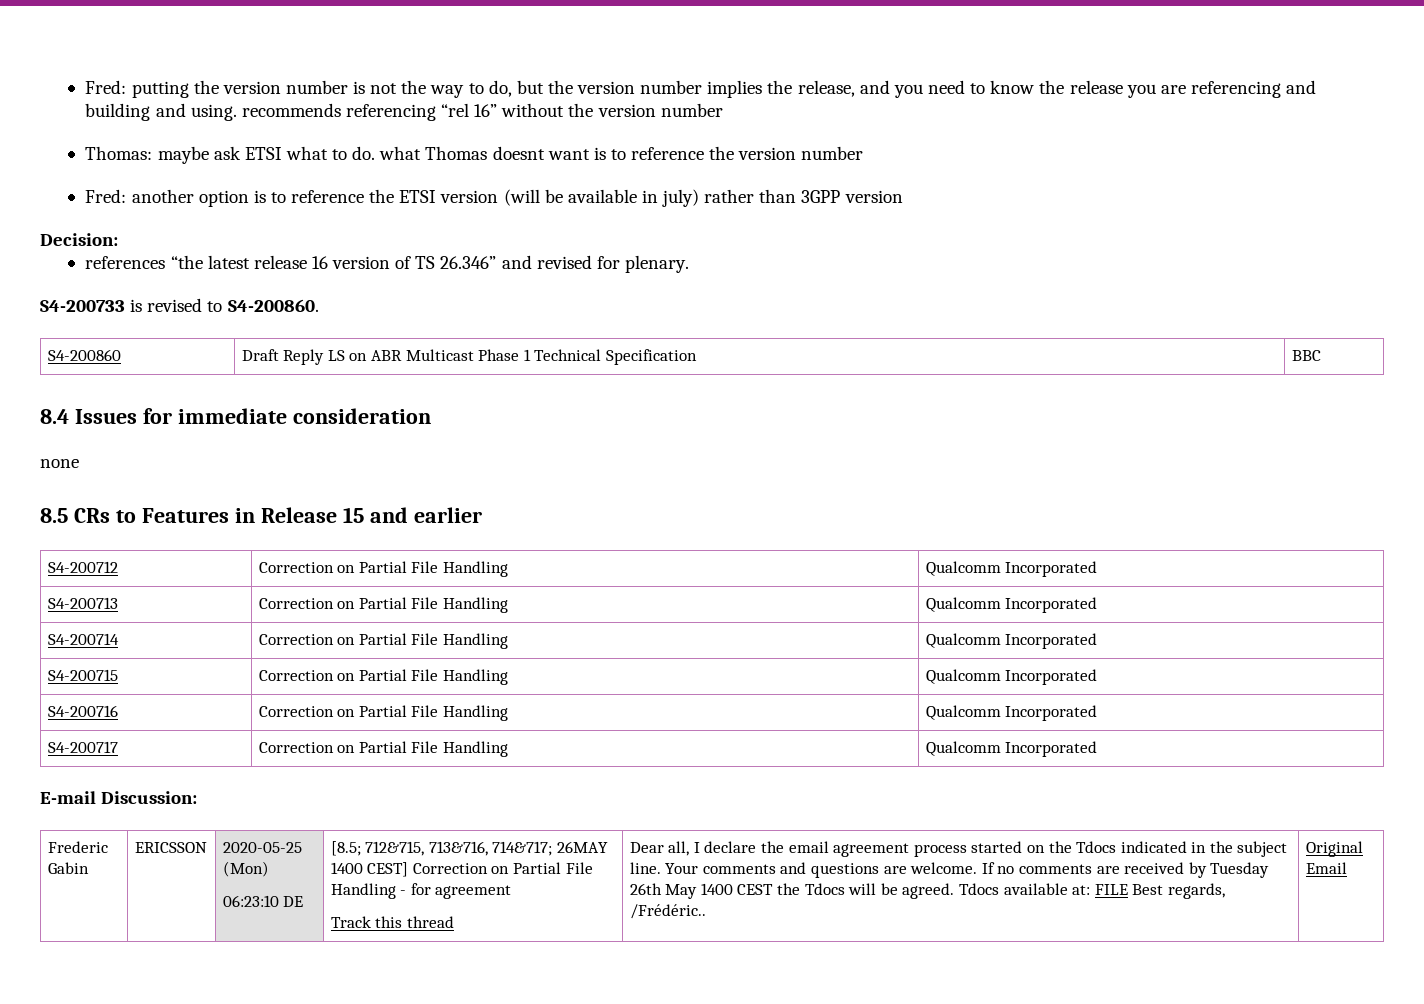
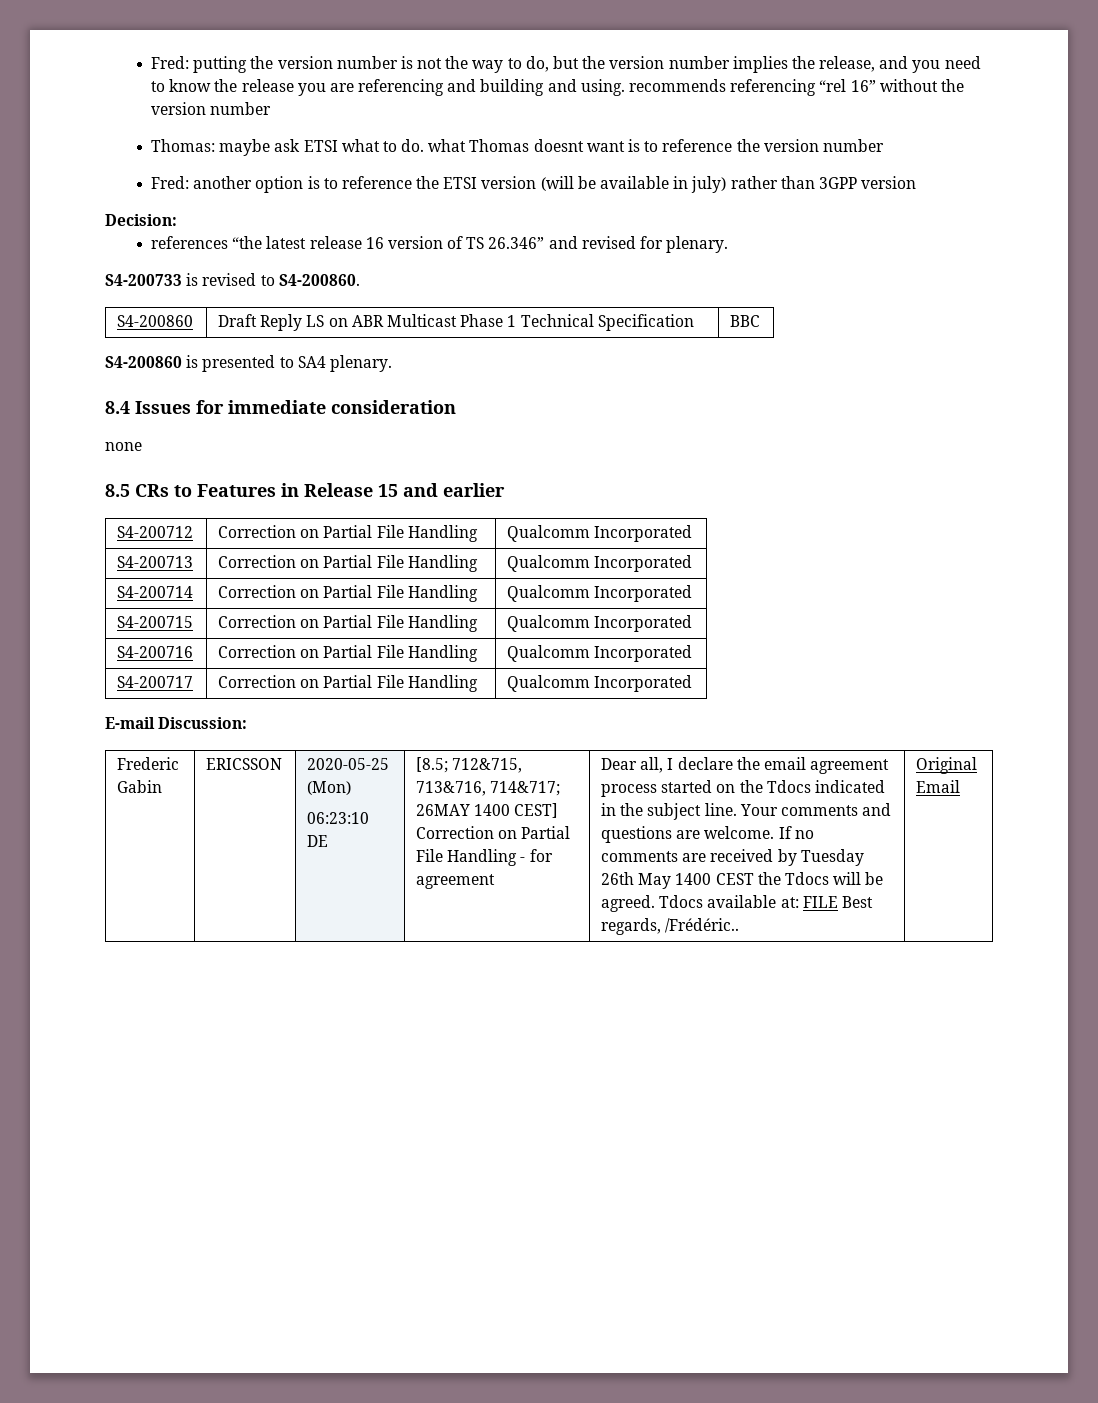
+ S4-200860 is presented to SA4 plenary.
- Track this thread

